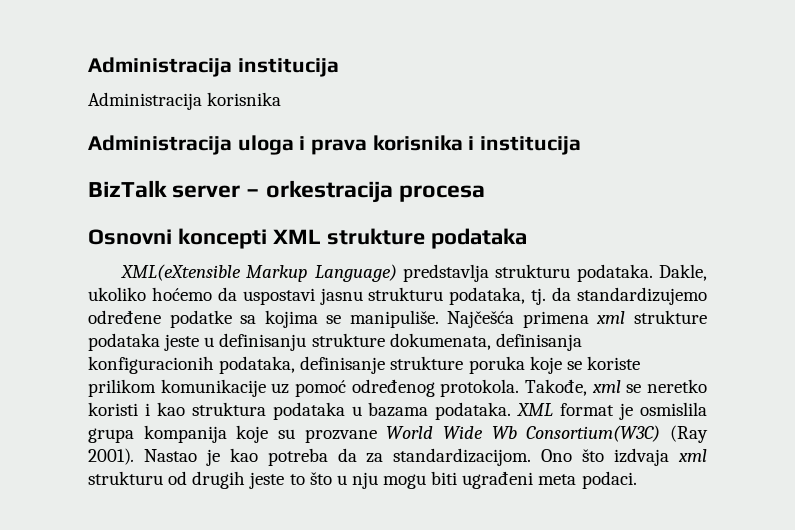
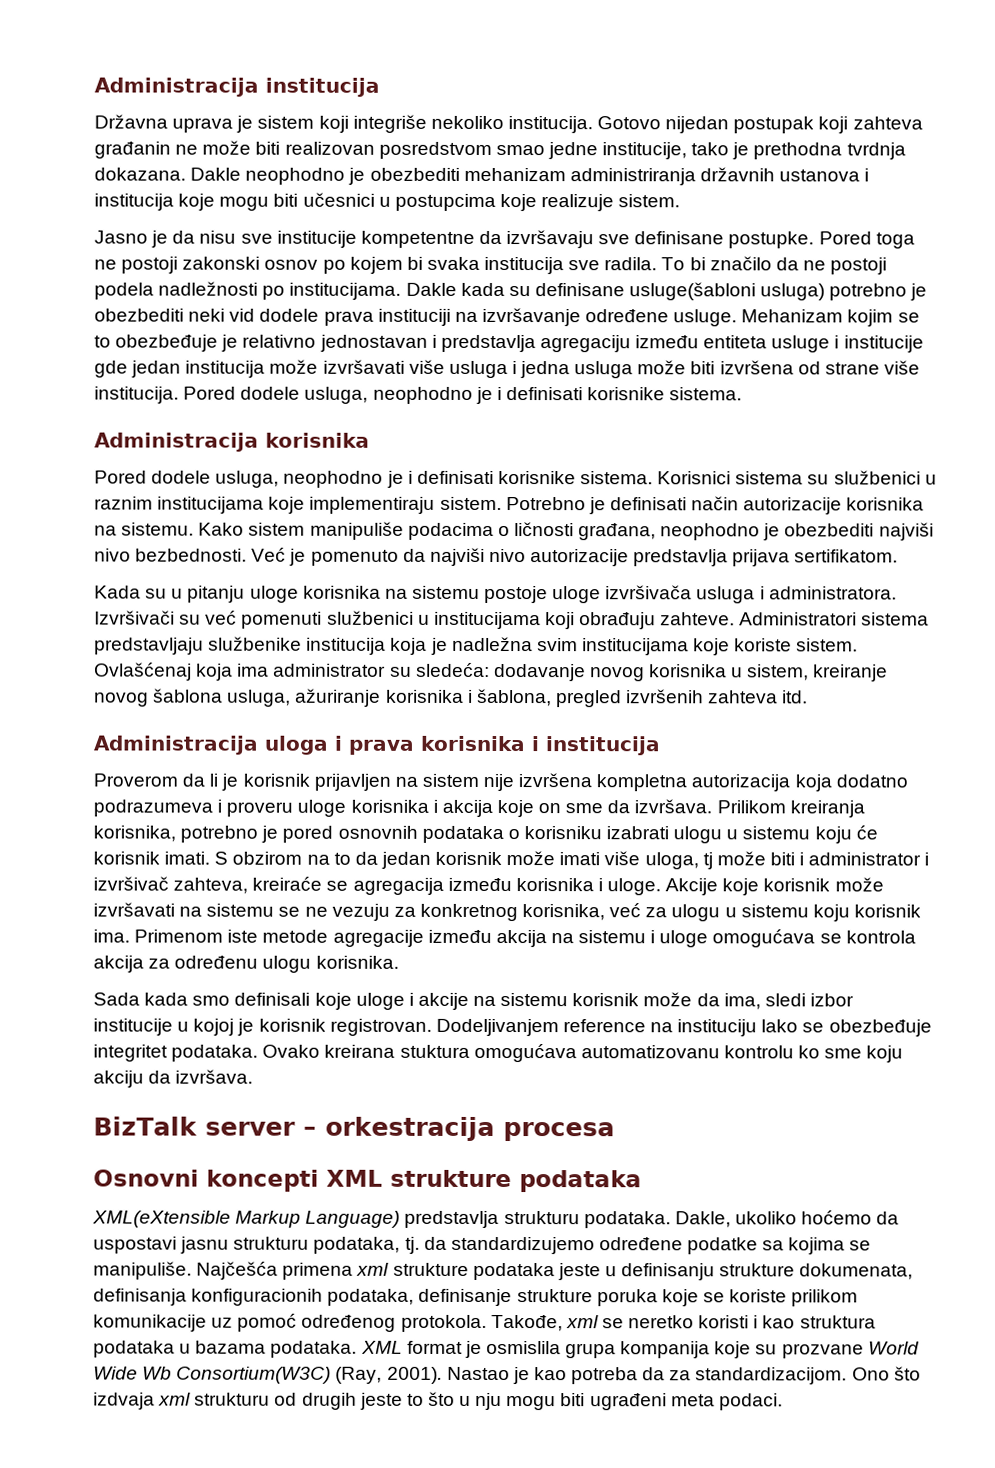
+ Državna uprava je sistem koji integriše nekoliko institucija. Gotovo nijedan postupak koji zahteva građanin ne može biti realizovan posredstvom smao jedne institucije, tako je prethodna tvrdnja dokazana. Dakle neophodno je obezbediti mehanizam administriranja državnih ustanova i institucija koje mogu biti učesnici u postupcima koje realizuje sistem.
+ Jasno je da nisu sve institucije kompetentne da izvršavaju sve definisane postupke. Pored toga ne postoji zakonski osnov po kojem bi svaka institucija sve radila. To bi značilo da ne postoji podela nadležnosti po institucijama. Dakle kada su definisane usluge(šabloni usluga) potrebno je obezbediti neki vid dodele prava instituciji na izvršavanje određene usluge. Mehanizam kojim se to obezbeđuje je relativno jednostavan i predstavlja agregaciju između entiteta usluge i institucije gde jedan institucija može izvršavati više usluga i jedna usluga može biti izvršena od strane više institucija. Pored dodele usluga, neophodno je i definisati korisnike sistema.
  Administracija korisnika
+ Pored dodele usluga, neophodno je i definisati korisnike sistema. Korisnici sistema su službenici u raznim institucijama koje implementiraju sistem. Potrebno je definisati način autorizacije korisnika na sistemu. Kako sistem manipuliše podacima o ličnosti građana, neophodno je obezbediti najviši nivo bezbednosti. Već je pomenuto da najviši nivo autorizacije predstavlja prijava sertifikatom.
+ Kada su u pitanju uloge korisnika na sistemu postoje uloge izvršivača usluga i administratora. Izvršivači su već pomenuti službenici u institucijama koji obrađuju zahteve. Administratori sistema predstavljaju službenike institucija koja je nadležna svim institucijama koje koriste sistem. Ovlašćenaj koja ima administrator su sledeća: dodavanje novog korisnika u sistem, kreiranje novog šablona usluga, ažuriranje korisnika i šablona, pregled izvršenih zahteva itd.
+ Proverom da li je korisnik prijavljen na sistem nije izvršena kompletna autorizacija koja dodatno podrazumeva i proveru uloge korisnika i akcija koje on sme da izvršava. Prilikom kreiranja korisnika, potrebno je pored osnovnih podataka o korisniku izabrati ulogu u sistemu koju će korisnik imati. S obzirom na to da jedan korisnik može imati više uloga, tj može biti i administrator i izvršivač zahteva, kreiraće se agregacija između korisnika i uloge. Akcije koje korisnik može izvršavati na sistemu se ne vezuju za konkretnog korisnika, već za ulogu u sistemu koju korisnik ima. Primenom iste metode agregacije između akcija na sistemu i uloge omogućava se kontrola akcija za određenu ulogu korisnika.
+ Sada kada smo definisali koje uloge i akcije na sistemu korisnik može da ima, sledi izbor institucije u kojoj je korisnik registrovan. Dodeljivanjem reference na instituciju lako se obezbeđuje integritet podataka. Ovako kreirana stuktura omogućava automatizovanu kontrolu ko sme koju akciju da izvršava.
- XML format je osmislila grupa kompanija koje su prozvane World Wide Wb Consortium(W3C) (Ray 2001).
+ XML format je osmislila grupa kompanija koje su prozvane World Wide Wb Consortium(W3C) (Ray, 2001).

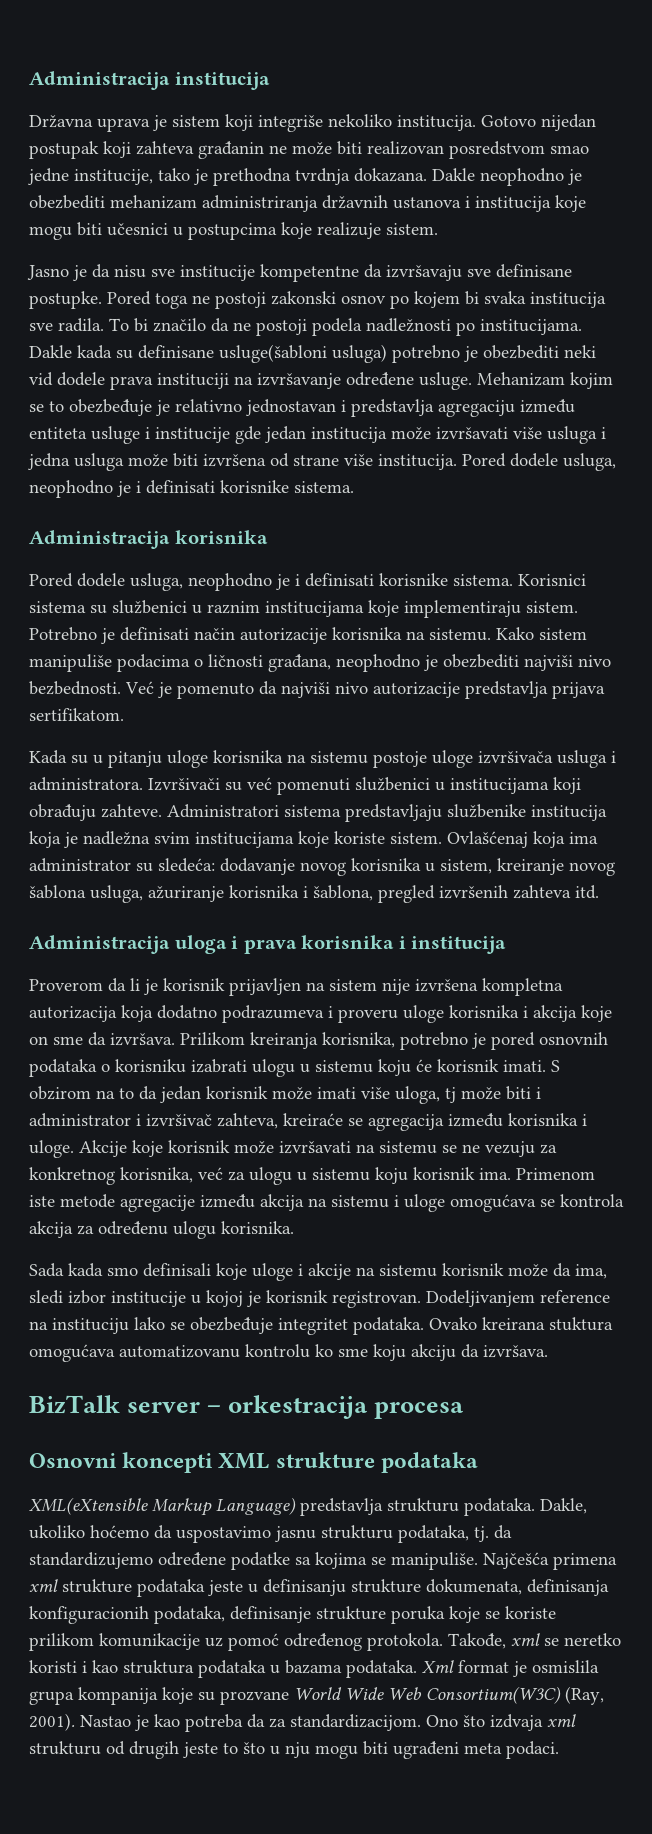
- Dakle, ukoliko hoćemo da uspostavi jasnu strukturu podataka, tj. da standardizujemo određene podatke sa kojima se manipuliše.
+ Dakle, ukoliko hoćemo da uspostavimo jasnu strukturu podataka, tj. da standardizujemo određene podatke sa kojima se manipuliše.
- XML format je osmislila grupa kompanija koje su prozvane World Wide Wb Consortium(W3C) (Ray, 2001).
+ Xml format je osmislila grupa kompanija koje su prozvane World Wide Web Consortium(W3C) (Ray, 2001).

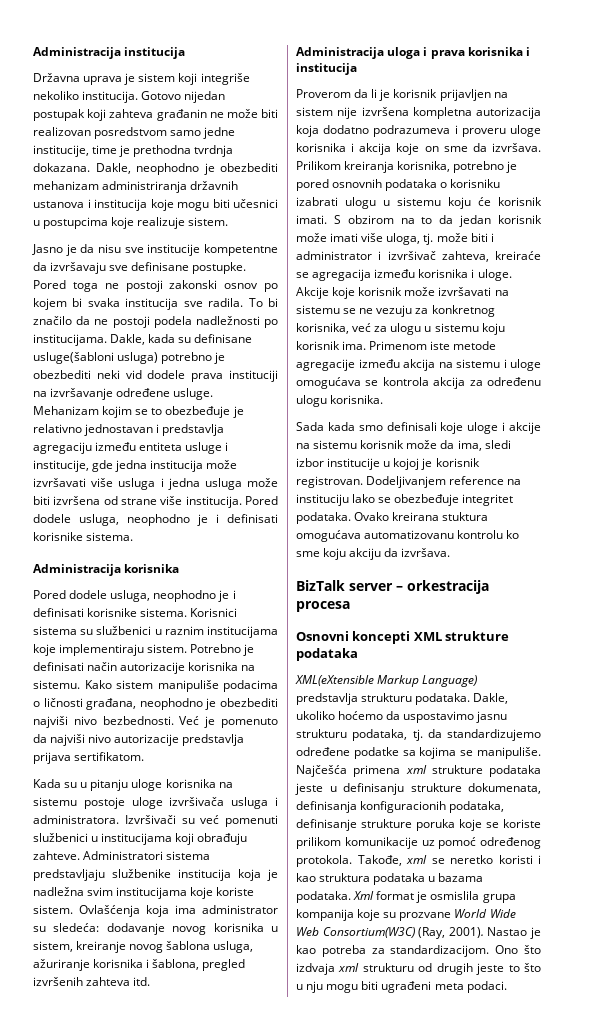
- Gotovo nijedan postupak koji zahteva građanin ne može biti realizovan posredstvom smao jedne institucije, tako je prethodna tvrdnja dokazana.
+ Gotovo nijedan postupak koji zahteva građanin ne može biti realizovan posredstvom samo jedne institucije, time je prethodna tvrdnja dokazana.
- Dakle neophodno je obezbediti mehanizam administriranja državnih ustanova i institucija koje mogu biti učesnici u postupcima koje realizuje sistem.
+ Dakle, neophodno je obezbediti mehanizam administriranja državnih ustanova i institucija koje mogu biti učesnici u postupcima koje realizuje sistem.
- Dakle kada su definisane usluge(šabloni usluga) potrebno je obezbediti neki vid dodele prava instituciji na izvršavanje određene usluge.
+ Dakle, kada su definisane usluge(šabloni usluga) potrebno je obezbediti neki vid dodele prava instituciji na izvršavanje određene usluge.
- Mehanizam kojim se to obezbeđuje je relativno jednostavan i predstavlja agregaciju između entiteta usluge i institucije gde jedan institucija može izvršavati više usluga i jedna usluga može biti izvršena od strane više institucija.
+ Mehanizam kojim se to obezbeđuje je relativno jednostavan i predstavlja agregaciju između entiteta usluge i institucije, gde jedna institucija može izvršavati više usluga i jedna usluga može biti izvršena od strane više institucija.
- Ovlašćenaj koja ima administrator su sledeća: dodavanje novog korisnika u sistem, kreiranje novog šablona usluga, ažuriranje korisnika i šablona, pregled izvršenih zahteva itd.
+ Ovlašćenja koja ima administrator su sledeća: dodavanje novog korisnika u sistem, kreiranje novog šablona usluga, ažuriranje korisnika i šablona, pregled izvršenih zahteva itd.
- S obzirom na to da jedan korisnik može imati više uloga, tj može biti i administrator i izvršivač zahteva, kreiraće se agregacija između korisnika i uloge.
+ S obzirom na to da jedan korisnik može imati više uloga, tj. može biti i administrator i izvršivač zahteva, kreiraće se agregacija između korisnika i uloge.
- Nastao je kao potreba da za standardizacijom.
+ Nastao je kao potreba za standardizacijom.

